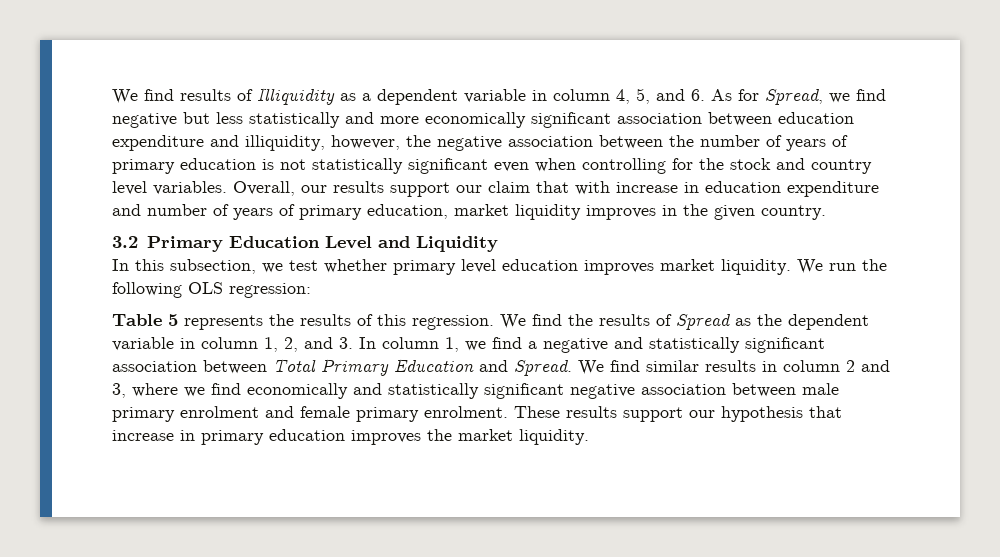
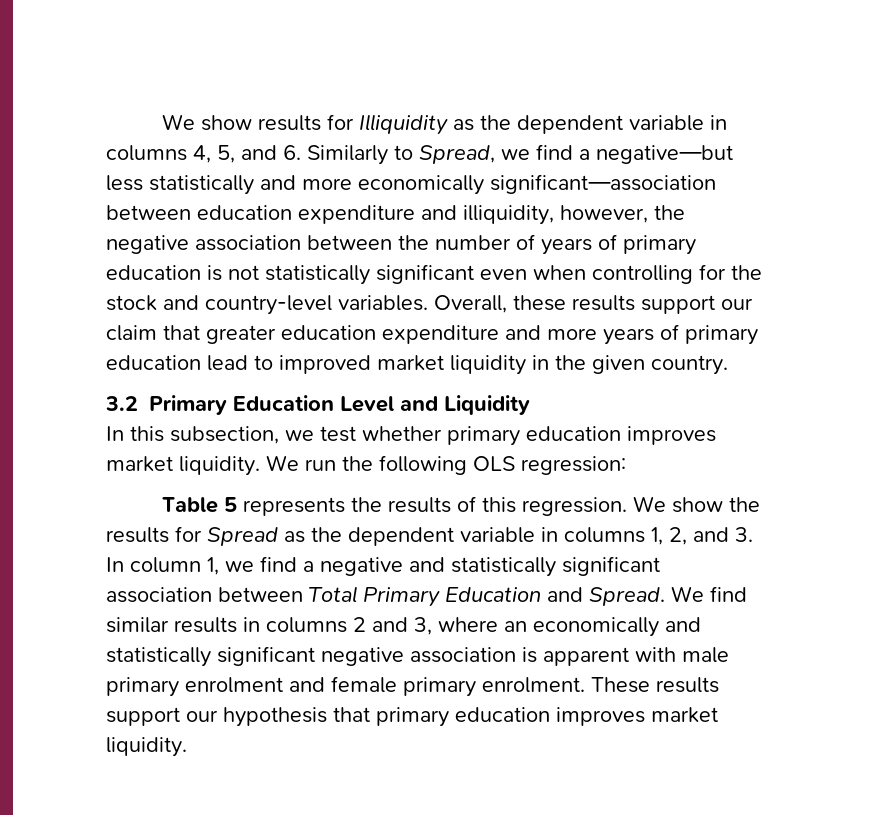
- We find results of Illiquidity as a dependent variable in column 4, 5, and 6. As for Spread, we find negative but less statistically and more economically significant association between education expenditure and illiquidity, however, the negative association between the number of years of primary education is not statistically significant even when controlling for the stock and country level variables.
+ We show results for Illiquidity as the dependent variable in columns 4, 5, and 6. Similarly to Spread, we find a negative—but less statistically and more economically significant—association between education expenditure and illiquidity, however, the negative association between the number of years of primary education is not statistically significant even when controlling for the stock and country-level variables.
- Overall, our results support our claim that with increase in education expenditure and number of years of primary education, market liquidity improves in the given country.
+ Overall, these results support our claim that greater education expenditure and more years of primary education lead to improved market liquidity in the given country.
- In this subsection, we test whether primary level education improves market liquidity.
+ In this subsection, we test whether primary education improves market liquidity.
- We find the results of Spread as the dependent variable in column 1, 2, and 3. In column 1, we find a negative and statistically significant association between Total Primary Education and Spread.
+ We show the results for Spread as the dependent variable in columns 1, 2, and 3. In column 1, we find a negative and statistically significant association between Total Primary Education and Spread.
- We find similar results in column 2 and 3, where we find economically and statistically significant negative association between male primary enrolment and female primary enrolment.
+ We find similar results in columns 2 and 3, where an economically and statistically significant negative association is apparent with male primary enrolment and female primary enrolment.
- These results support our hypothesis that increase in primary education improves the market liquidity.
+ These results support our hypothesis that primary education improves market liquidity.

